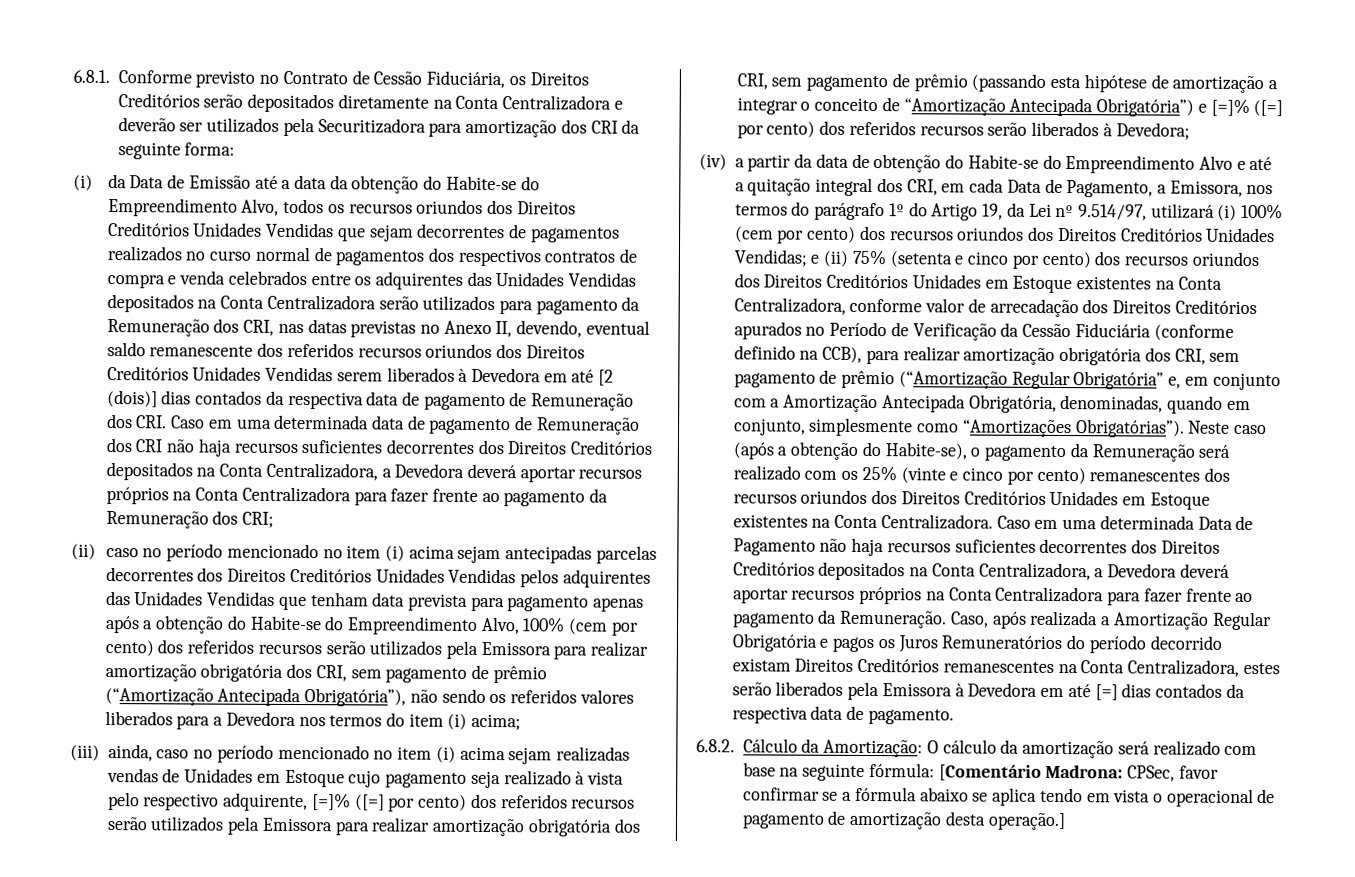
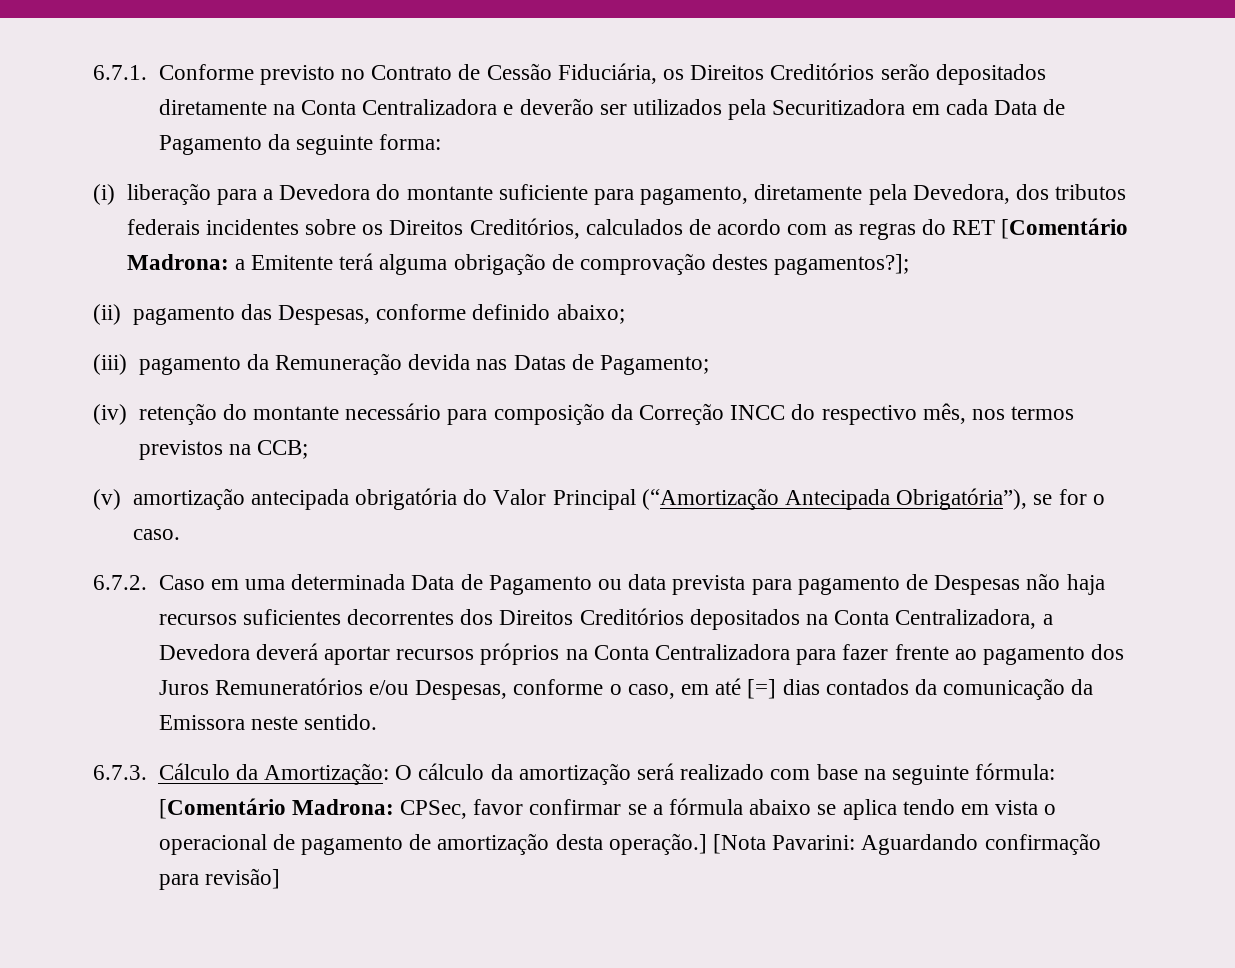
- 6.8.1. Conforme previsto no Contrato de Cessão Fiduciária, os Direitos Creditórios serão depositados diretamente na Conta Centralizadora e deverão ser utilizados pela Securitizadora para amortização dos CRI da seguinte forma:
+ 6.7.1. Conforme previsto no Contrato de Cessão Fiduciária, os Direitos Creditórios serão depositados diretamente na Conta Centralizadora e deverão ser utilizados pela Securitizadora em cada Data de Pagamento da seguinte forma:
- (i) da Data de Emissão até a data da obtenção do Habite-se do Empreendimento Alvo, todos os recursos oriundos dos Direitos Creditórios Unidades Vendidas que sejam decorrentes de pagamentos realizados no curso normal de pagamentos dos respectivos contratos de compra e venda celebrados entre os adquirentes das Unidades Vendidas depositados na Conta Centralizadora serão utilizados para pagamento da Remuneração dos CRI, nas datas previstas no Anexo II, devendo, eventual saldo remanescente dos referidos recursos oriundos dos Direitos Creditórios Unidades Vendidas serem liberados à Devedora em até [2 (dois)] dias contados da respectiva data de pagamento de Remuneração dos CRI. Caso em uma determinada data de pagamento de Remuneração dos CRI não haja recursos suficientes decorrentes dos Direitos Creditórios depositados na Conta Centralizadora, a Devedora deverá aportar recursos próprios na Conta Centralizadora para fazer frente ao pagamento da Remuneração dos CRI;
- (ii) caso no período mencionado no item (i) acima sejam antecipadas parcelas decorrentes dos Direitos Creditórios Unidades Vendidas pelos adquirentes das Unidades Vendidas que tenham data prevista para pagamento apenas após a obtenção do Habite-se do Empreendimento Alvo, 100% (cem por cento) dos referidos recursos serão utilizados pela Emissora para realizar amortização obrigatória dos CRI, sem pagamento de prêmio (“Amortização Antecipada Obrigatória”), não sendo os referidos valores liberados para a Devedora nos termos do item (i) acima;
- (iii) ainda, caso no período mencionado no item (i) acima sejam realizadas vendas de Unidades em Estoque cujo pagamento seja realizado à vista pelo respectivo adquirente, [=]% ([=] por cento) dos referidos recursos serão utilizados pela Emissora para realizar amortização obrigatória dos CRI, sem pagamento de prêmio (passando esta hipótese de amortização a integrar o conceito de “Amortização Antecipada Obrigatória”) e [=]% ([=] por cento) dos referidos recursos serão liberados à Devedora;
- (iv) a partir da data de obtenção do Habite-se do Empreendimento Alvo e até a quitação integral dos CRI, em cada Data de Pagamento, a Emissora, nos termos do parágrafo 1º do Artigo 19, da Lei nº 9.514/97, utilizará (i) 100% (cem por cento) dos recursos oriundos dos Direitos Creditórios Unidades Vendidas; e (ii) 75% (setenta e cinco por cento) dos recursos oriundos dos Direitos Creditórios Unidades em Estoque existentes na Conta Centralizadora, conforme valor de arrecadação dos Direitos Creditórios apurados no Período de Verificação da Cessão Fiduciária (conforme definido na CCB), para realizar amortização obrigatória dos CRI, sem pagamento de prêmio (“Amortização Regular Obrigatória” e, em conjunto com a Amortização Antecipada Obrigatória, denominadas, quando em conjunto, simplesmente como “Amortizações Obrigatórias”). Neste caso (após a obtenção do Habite-se), o pagamento da Remuneração será realizado com os 25% (vinte e cinco por cento) remanescentes dos recursos oriundos dos Direitos Creditórios Unidades em Estoque existentes na Conta Centralizadora. Caso em uma determinada Data de Pagamento não haja recursos suficientes decorrentes dos Direitos Creditórios depositados na Conta Centralizadora, a Devedora deverá aportar recursos próprios na Conta Centralizadora para fazer frente ao pagamento da Remuneração. Caso, após realizada a Amortização Regular Obrigatória e pagos os Juros Remuneratórios do período decorrido existam Direitos Creditórios remanescentes na Conta Centralizadora, estes serão liberados pela Emissora à Devedora em até [=] dias contados da respectiva data de pagamento.
- 6.8.2. Cálculo da Amortização:
+ (i) liberação para a Devedora do montante suficiente para pagamento, diretamente pela Devedora, dos tributos federais incidentes sobre os Direitos Creditórios, calculados de acordo com as regras do RET [Comentário Madrona: a Emitente terá alguma obrigação de comprovação destes pagamentos?];
+ (ii) pagamento das Despesas, conforme definido abaixo;
+ (iii) pagamento da Remuneração devida nas Datas de Pagamento;
+ (iv) retenção do montante necessário para composição da Correção INCC do respectivo mês, nos termos previstos na CCB;
+ (v) amortização antecipada obrigatória do Valor Principal (“Amortização Antecipada Obrigatória”), se for o caso.
+ 6.7.2. Caso em uma determinada Data de Pagamento ou data prevista para pagamento de Despesas não haja recursos suficientes decorrentes dos Direitos Creditórios depositados na Conta Centralizadora, a Devedora deverá aportar recursos próprios na Conta Centralizadora para fazer frente ao pagamento dos Juros Remuneratórios e/ou Despesas, conforme o caso, em até [=] dias contados da comunicação da Emissora neste sentido.
+ 6.7.3. Cálculo da Amortização:
+ [Nota Pavarini: Aguardando confirmação para revisão]

